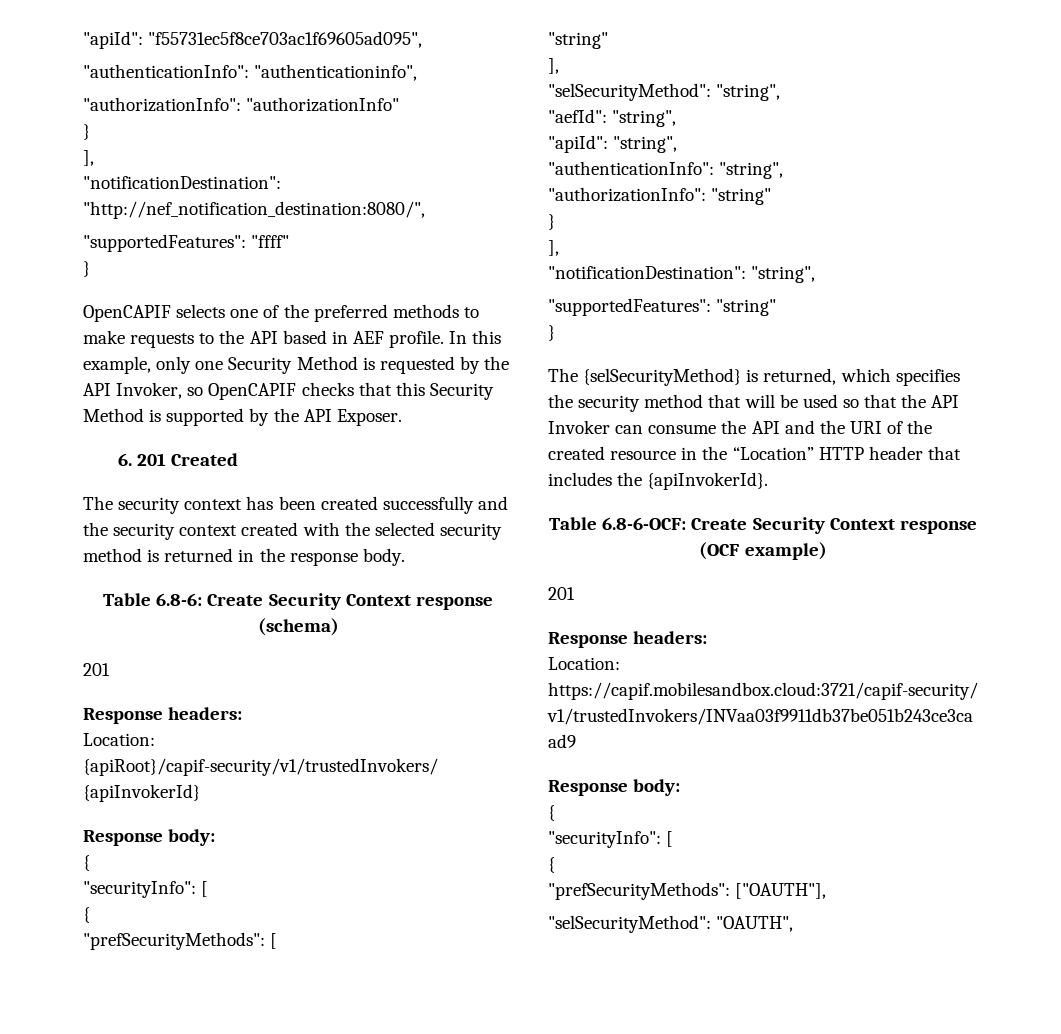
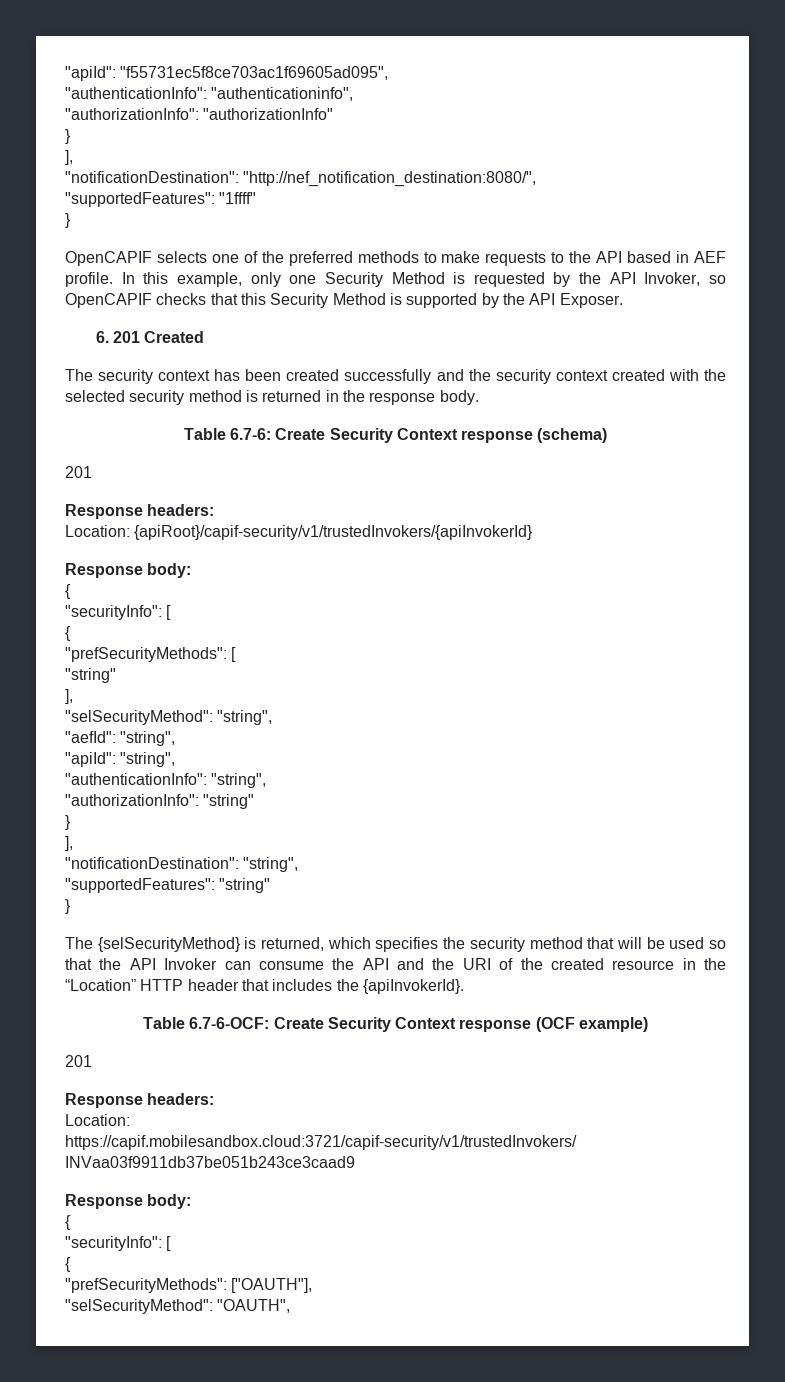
- "supportedFeatures": "ffff"
+ "supportedFeatures": "1ffff"
- Table 6.8-6: Create Security Context response (schema)
+ Table 6.7-6: Create Security Context response (schema)
- Table 6.8-6-OCF: Create Security Context response (OCF example)
+ Table 6.7-6-OCF: Create Security Context response (OCF example)

